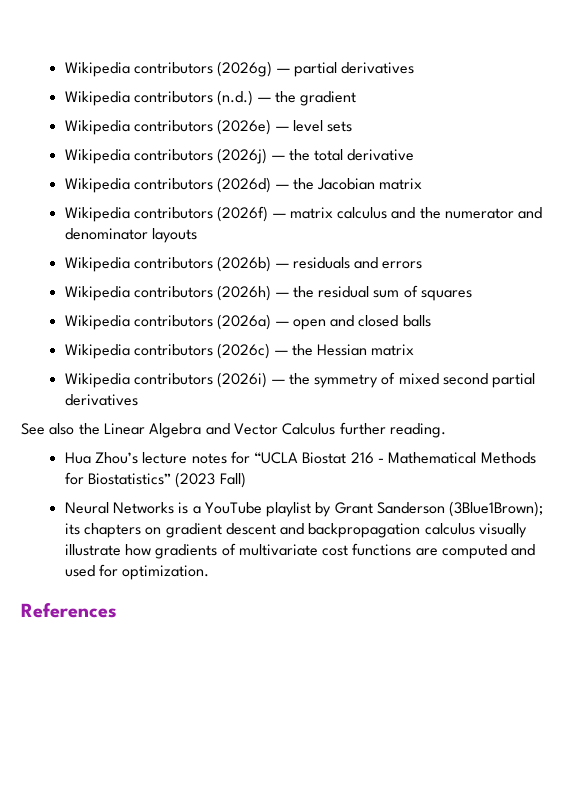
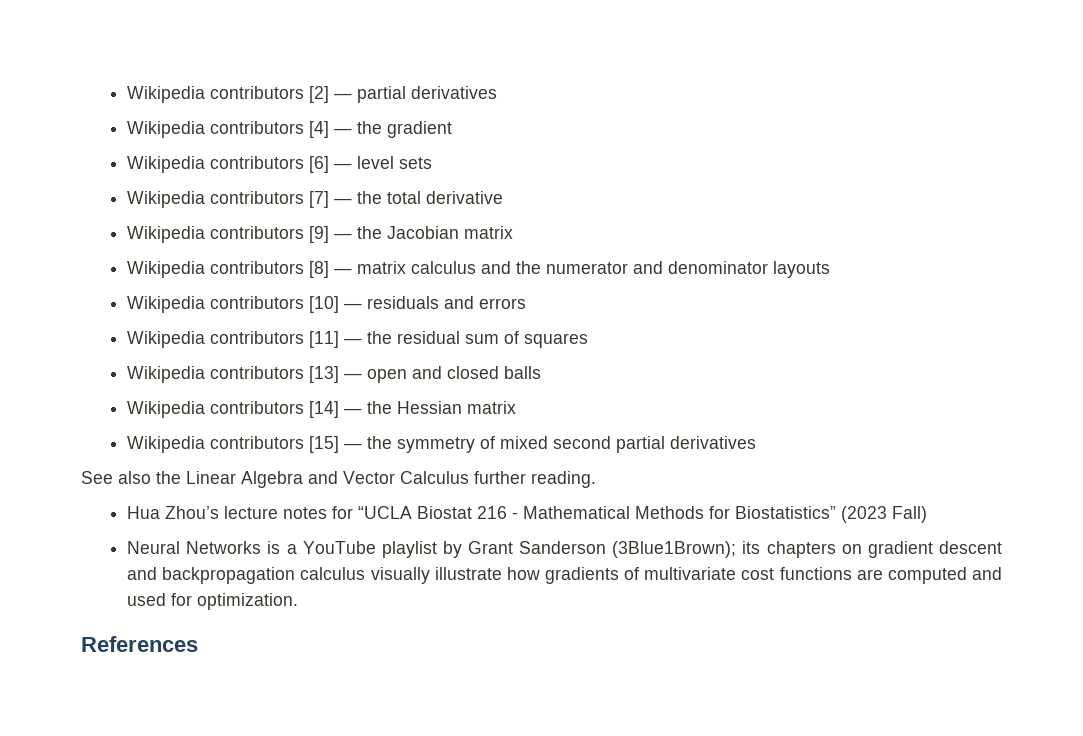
- Wikipedia contributors (2026g) — partial derivatives
+ Wikipedia contributors [2] — partial derivatives
- Wikipedia contributors (n.d.) — the gradient
+ Wikipedia contributors [4] — the gradient
- Wikipedia contributors (2026e) — level sets
+ Wikipedia contributors [6] — level sets
- Wikipedia contributors (2026j) — the total derivative
+ Wikipedia contributors [7] — the total derivative
- Wikipedia contributors (2026d) — the Jacobian matrix
+ Wikipedia contributors [9] — the Jacobian matrix
- Wikipedia contributors (2026f) — matrix calculus and the numerator and denominator layouts
+ Wikipedia contributors [8] — matrix calculus and the numerator and denominator layouts
- Wikipedia contributors (2026b) — residuals and errors
+ Wikipedia contributors [10] — residuals and errors
- Wikipedia contributors (2026h) — the residual sum of squares
+ Wikipedia contributors [11] — the residual sum of squares
- Wikipedia contributors (2026a) — open and closed balls
+ Wikipedia contributors [13] — open and closed balls
- Wikipedia contributors (2026c) — the Hessian matrix
+ Wikipedia contributors [14] — the Hessian matrix
- Wikipedia contributors (2026i) — the symmetry of mixed second partial derivatives
+ Wikipedia contributors [15] — the symmetry of mixed second partial derivatives

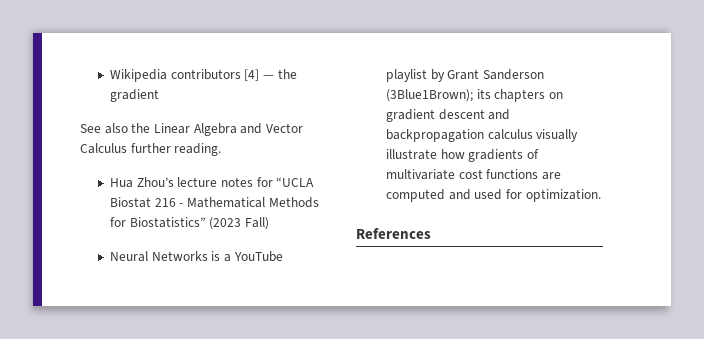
- Wikipedia contributors [2] — partial derivatives
  Wikipedia contributors [4] — the gradient
- Wikipedia contributors [6] — level sets
- Wikipedia contributors [7] — the total derivative
- Wikipedia contributors [9] — the Jacobian matrix
- Wikipedia contributors [8] — matrix calculus and the numerator and denominator layouts
- Wikipedia contributors [10] — residuals and errors
- Wikipedia contributors [11] — the residual sum of squares
- Wikipedia contributors [13] — open and closed balls
- Wikipedia contributors [14] — the Hessian matrix
- Wikipedia contributors [15] — the symmetry of mixed second partial derivatives

